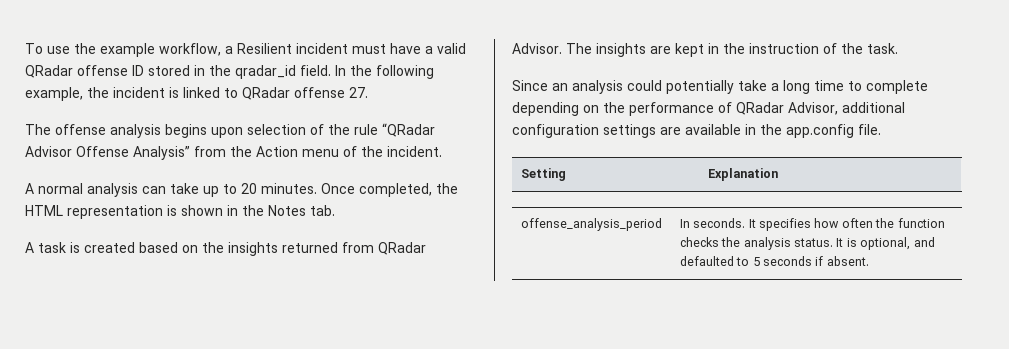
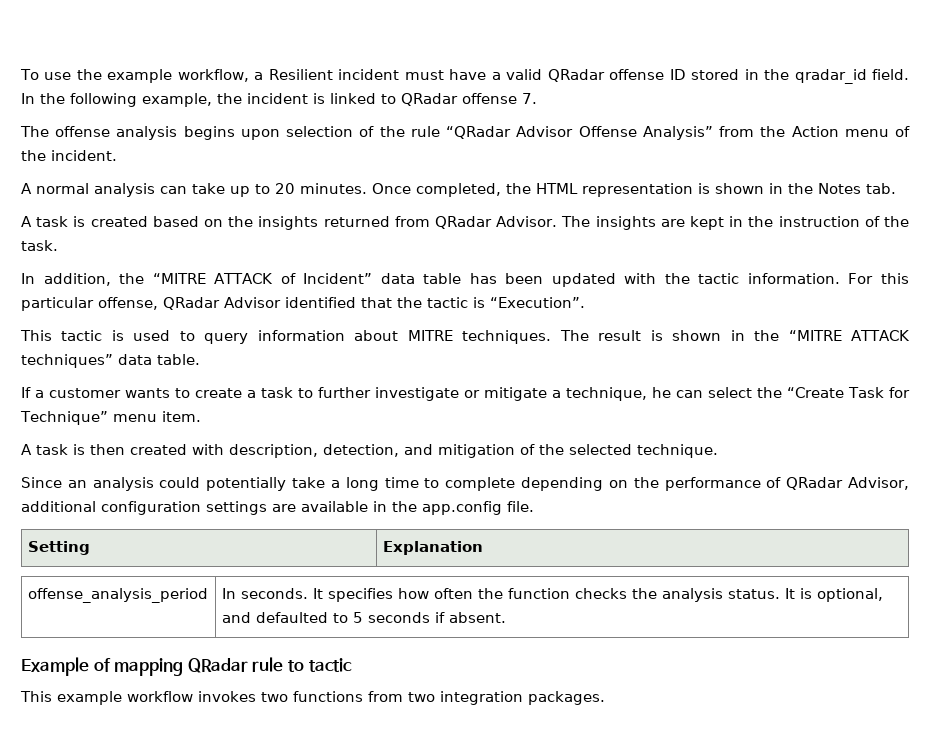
- In the following example, the incident is linked to QRadar offense 27.
+ In the following example, the incident is linked to QRadar offense 7.
+ In addition, the “MITRE ATTACK of Incident” data table has been updated with the tactic information. For this particular offense, QRadar Advisor identified that the tactic is “Execution”.
+ This tactic is used to query information about MITRE techniques. The result is shown in the “MITRE ATTACK techniques” data table.
+ If a customer wants to create a task to further investigate or mitigate a technique, he can select the “Create Task for Technique” menu item.
+ A task is then created with description, detection, and mitigation of the selected technique.
+ Example of mapping QRadar rule to tactic
+ This example workflow invokes two functions from two integration packages.

